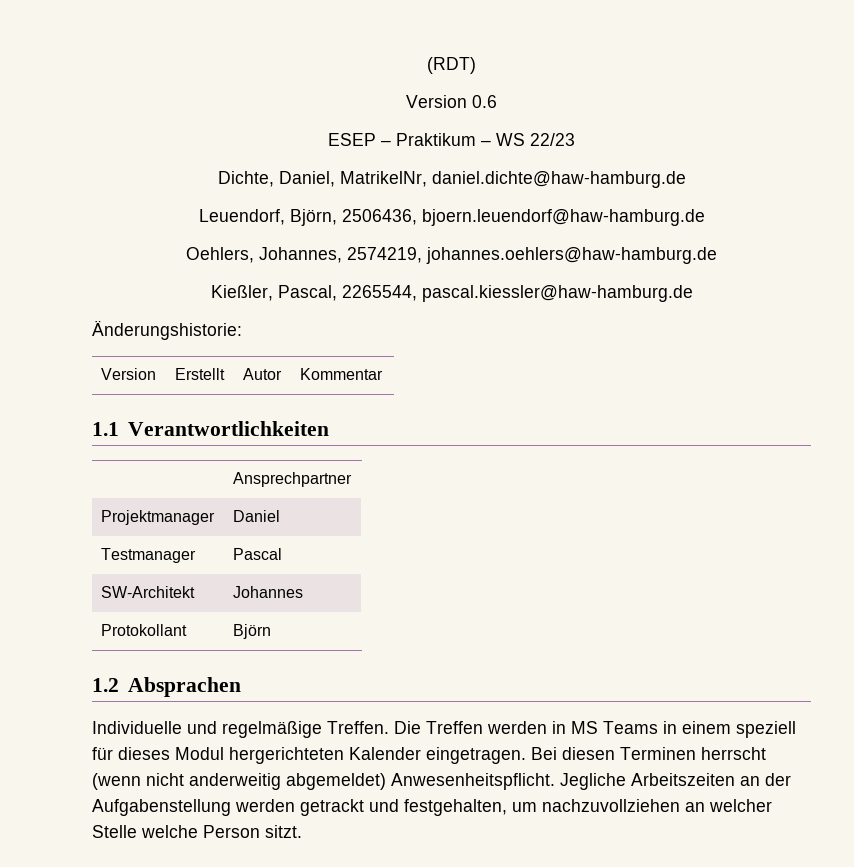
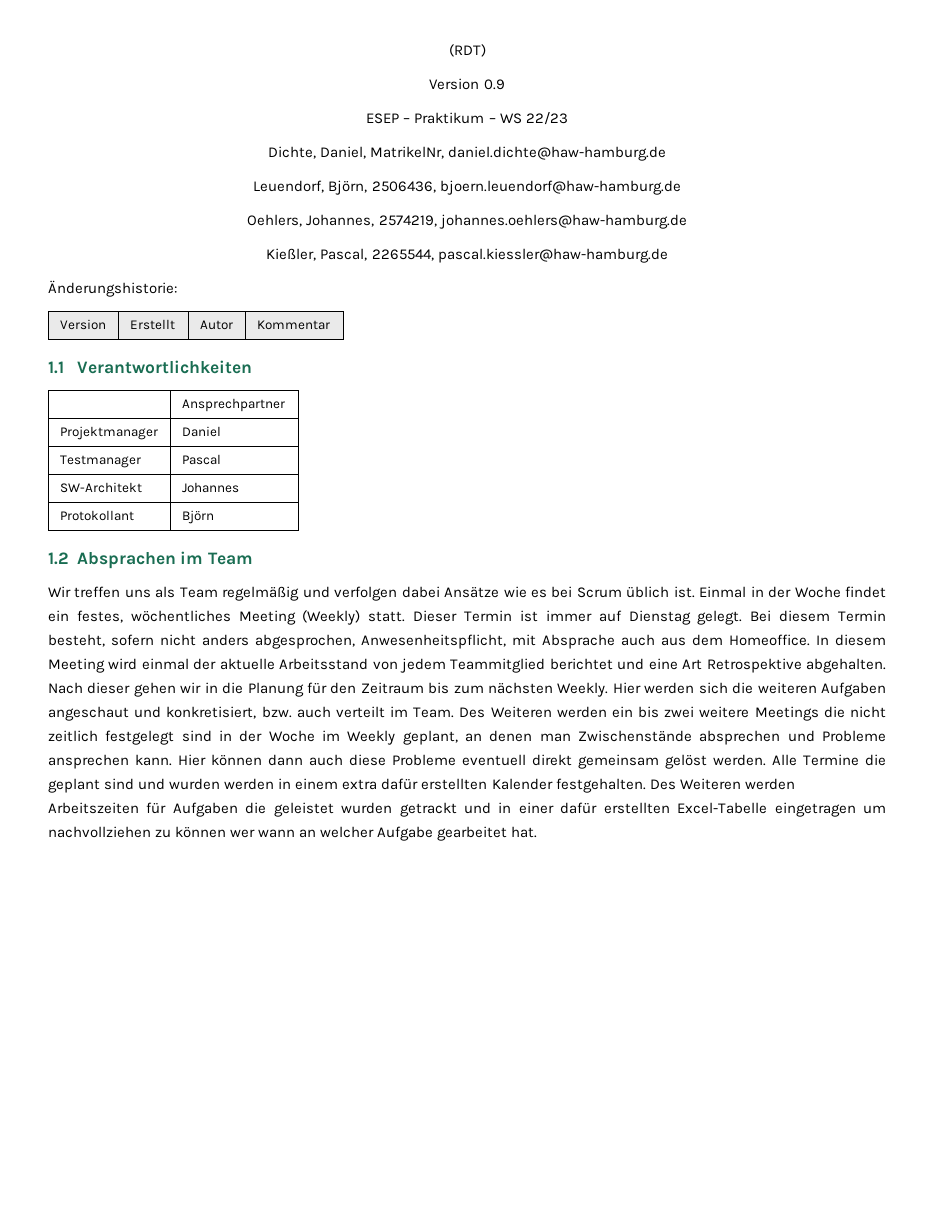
- Version 0.6
+ Version 0.9
- 1.2 Absprachen
- Individuelle und regelmäßige Treffen. Die Treffen werden in MS Teams in einem speziell für dieses Modul hergerichteten Kalender eingetragen. Bei diesen Terminen herrscht (wenn nicht anderweitig abgemeldet) Anwesenheitspflicht. Jegliche Arbeitszeiten an der Aufgabenstellung werden getrackt und festgehalten, um nachzuvollziehen an welcher Stelle welche Person sitzt.
+ 1.2 Absprachen im Team
+ Wir treffen uns als Team regelmäßig und verfolgen dabei Ansätze wie es bei Scrum üblich ist. Einmal in der Woche findet ein festes, wöchentliches Meeting (Weekly) statt. Dieser Termin ist immer auf Dienstag gelegt. Bei diesem Termin besteht, sofern nicht anders abgesprochen, Anwesenheitspflicht, mit Absprache auch aus dem Homeoffice. In diesem Meeting wird einmal der aktuelle Arbeitsstand von jedem Teammitglied berichtet und eine Art Retrospektive abgehalten. Nach dieser gehen wir in die Planung für den Zeitraum bis zum nächsten Weekly. Hier werden sich die weiteren Aufgaben angeschaut und konkretisiert, bzw. auch verteilt im Team. Des Weiteren werden ein bis zwei weitere Meetings die nicht zeitlich festgelegt sind in der Woche im Weekly geplant, an denen man Zwischenstände absprechen und Probleme ansprechen kann. Hier können dann auch diese Probleme eventuell direkt gemeinsam gelöst werden. Alle Termine die geplant sind und wurden werden in einem extra dafür erstellten Kalender festgehalten. Des Weiteren werden Arbeitszeiten für Aufgaben die geleistet wurden getrackt und in einer dafür erstellten Excel-Tabelle eingetragen um nachvollziehen zu können wer wann an welcher Aufgabe gearbeitet hat.

